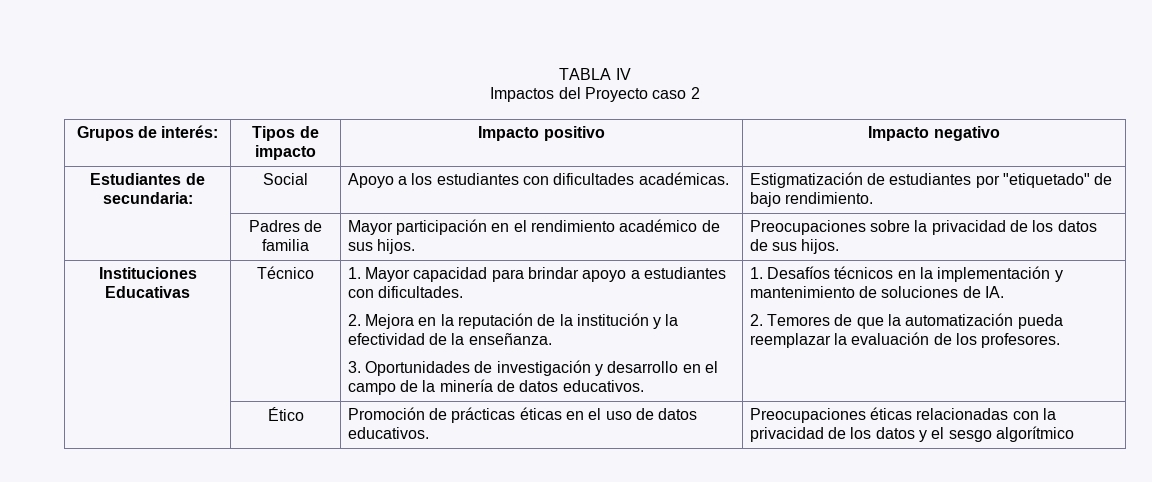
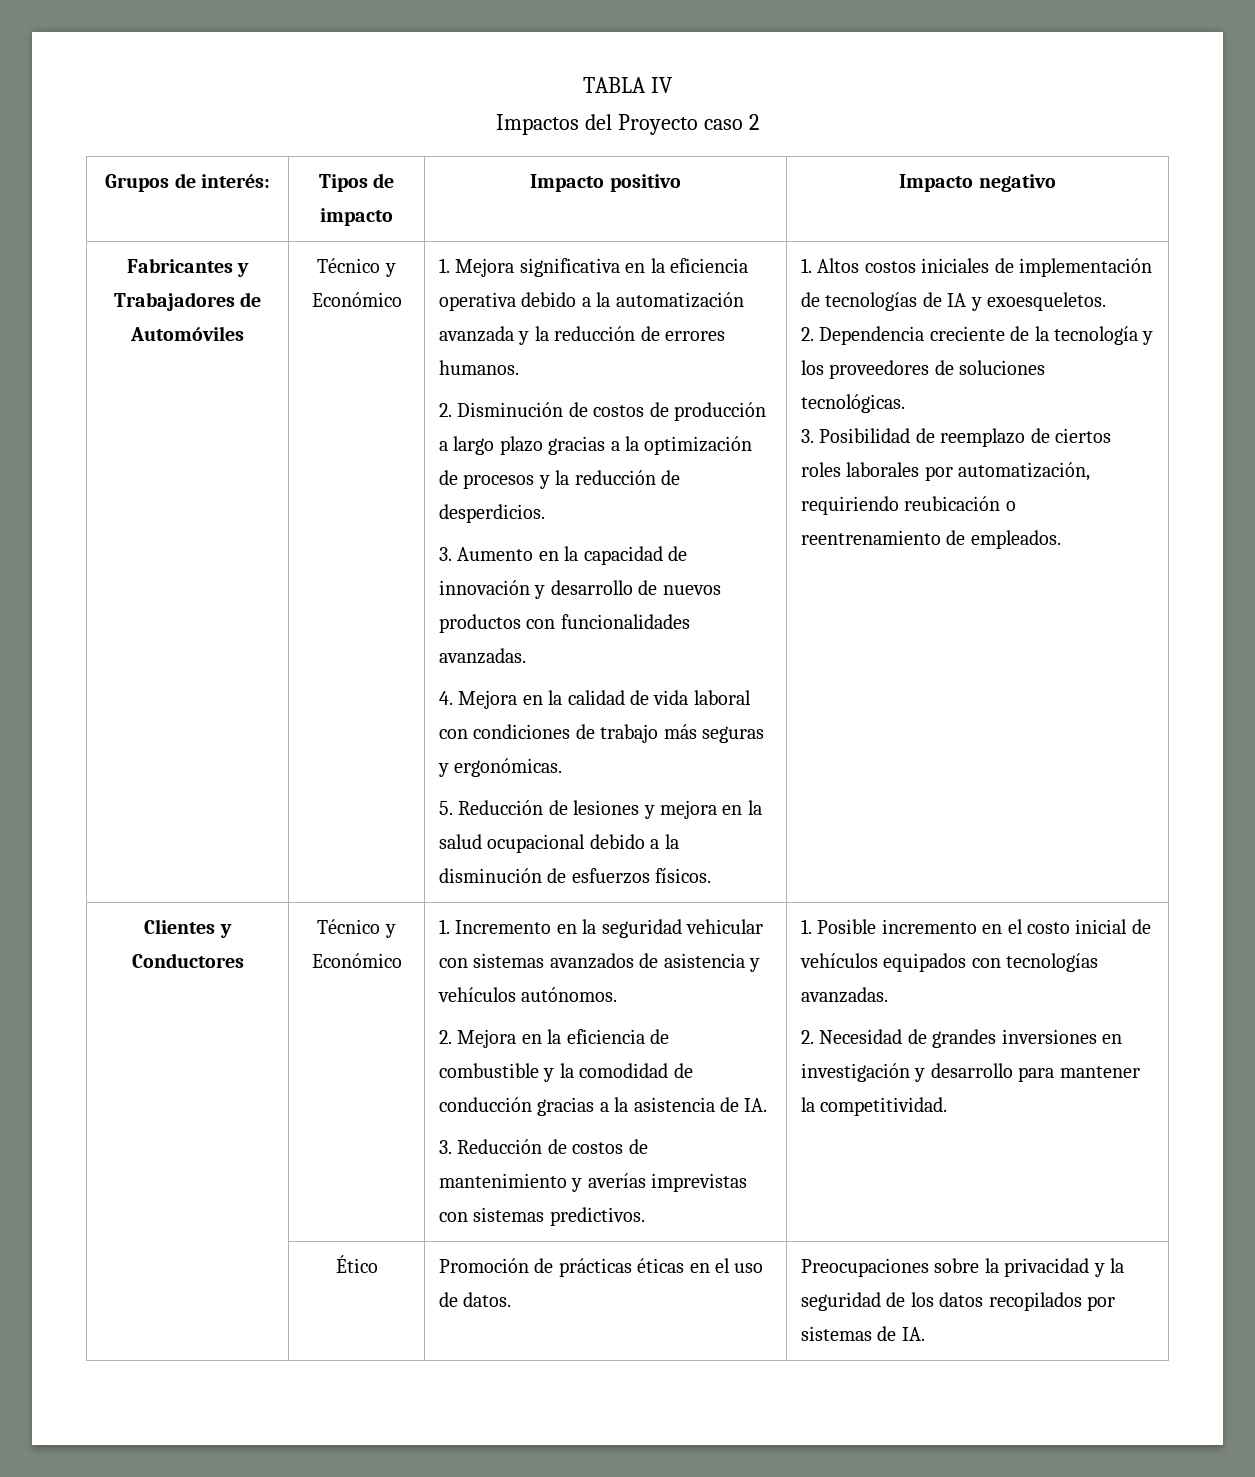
- Estudiantes de secundaria: | Social | Apoyo a los estudiantes con dificultades académicas. | Estigmatización de estudiantes por "etiquetado" de bajo rendimiento.
- | Padres de familia | Mayor participación en el rendimiento académico de sus hijos. | Preocupaciones sobre la privacidad de los datos de sus hijos.
- Instituciones Educativas | Técnico | 1. Mayor capacidad para brindar apoyo a estudiantes con dificultades.
- 2. Mejora en la reputación de la institución y la efectividad de la enseñanza.
- 3. Oportunidades de investigación y desarrollo en el campo de la minería de datos educativos. | 1. Desafíos técnicos en la implementación y mantenimiento de soluciones de IA.
- 2. Temores de que la automatización pueda reemplazar la evaluación de los profesores.
+ Fabricantes y Trabajadores de Automóviles | Técnico y Económico | 1. Mejora significativa en la eficiencia operativa debido a la automatización avanzada y la reducción de errores humanos.
+ 2. Disminución de costos de producción a largo plazo gracias a la optimización de procesos y la reducción de desperdicios.
+ 3. Aumento en la capacidad de innovación y desarrollo de nuevos productos con funcionalidades avanzadas.
+ 4. Mejora en la calidad de vida laboral con condiciones de trabajo más seguras y ergonómicas.
+ 5. Reducción de lesiones y mejora en la salud ocupacional debido a la disminución de esfuerzos físicos. | 1. Altos costos iniciales de implementación de tecnologías de IA y exoesqueletos.
+ 2. Dependencia creciente de la tecnología y los proveedores de soluciones tecnológicas.
+ 3. Posibilidad de reemplazo de ciertos roles laborales por automatización, requiriendo reubicación o reentrenamiento de empleados.
+ Clientes y Conductores | Técnico y Económico | 1. Incremento en la seguridad vehicular con sistemas avanzados de asistencia y vehículos autónomos.
+ 2. Mejora en la eficiencia de combustible y la comodidad de conducción gracias a la asistencia de IA.
+ 3. Reducción de costos de mantenimiento y averías imprevistas con sistemas predictivos. | 1. Posible incremento en el costo inicial de vehículos equipados con tecnologías avanzadas.
+ 2. Necesidad de grandes inversiones en investigación y desarrollo para mantener la competitividad.
- | Ético | Promoción de prácticas éticas en el uso de datos educativos. | Preocupaciones éticas relacionadas con la privacidad de los datos y el sesgo algorítmico
+ | Ético | Promoción de prácticas éticas en el uso de datos. | Preocupaciones sobre la privacidad y la seguridad de los datos recopilados por sistemas de IA.

